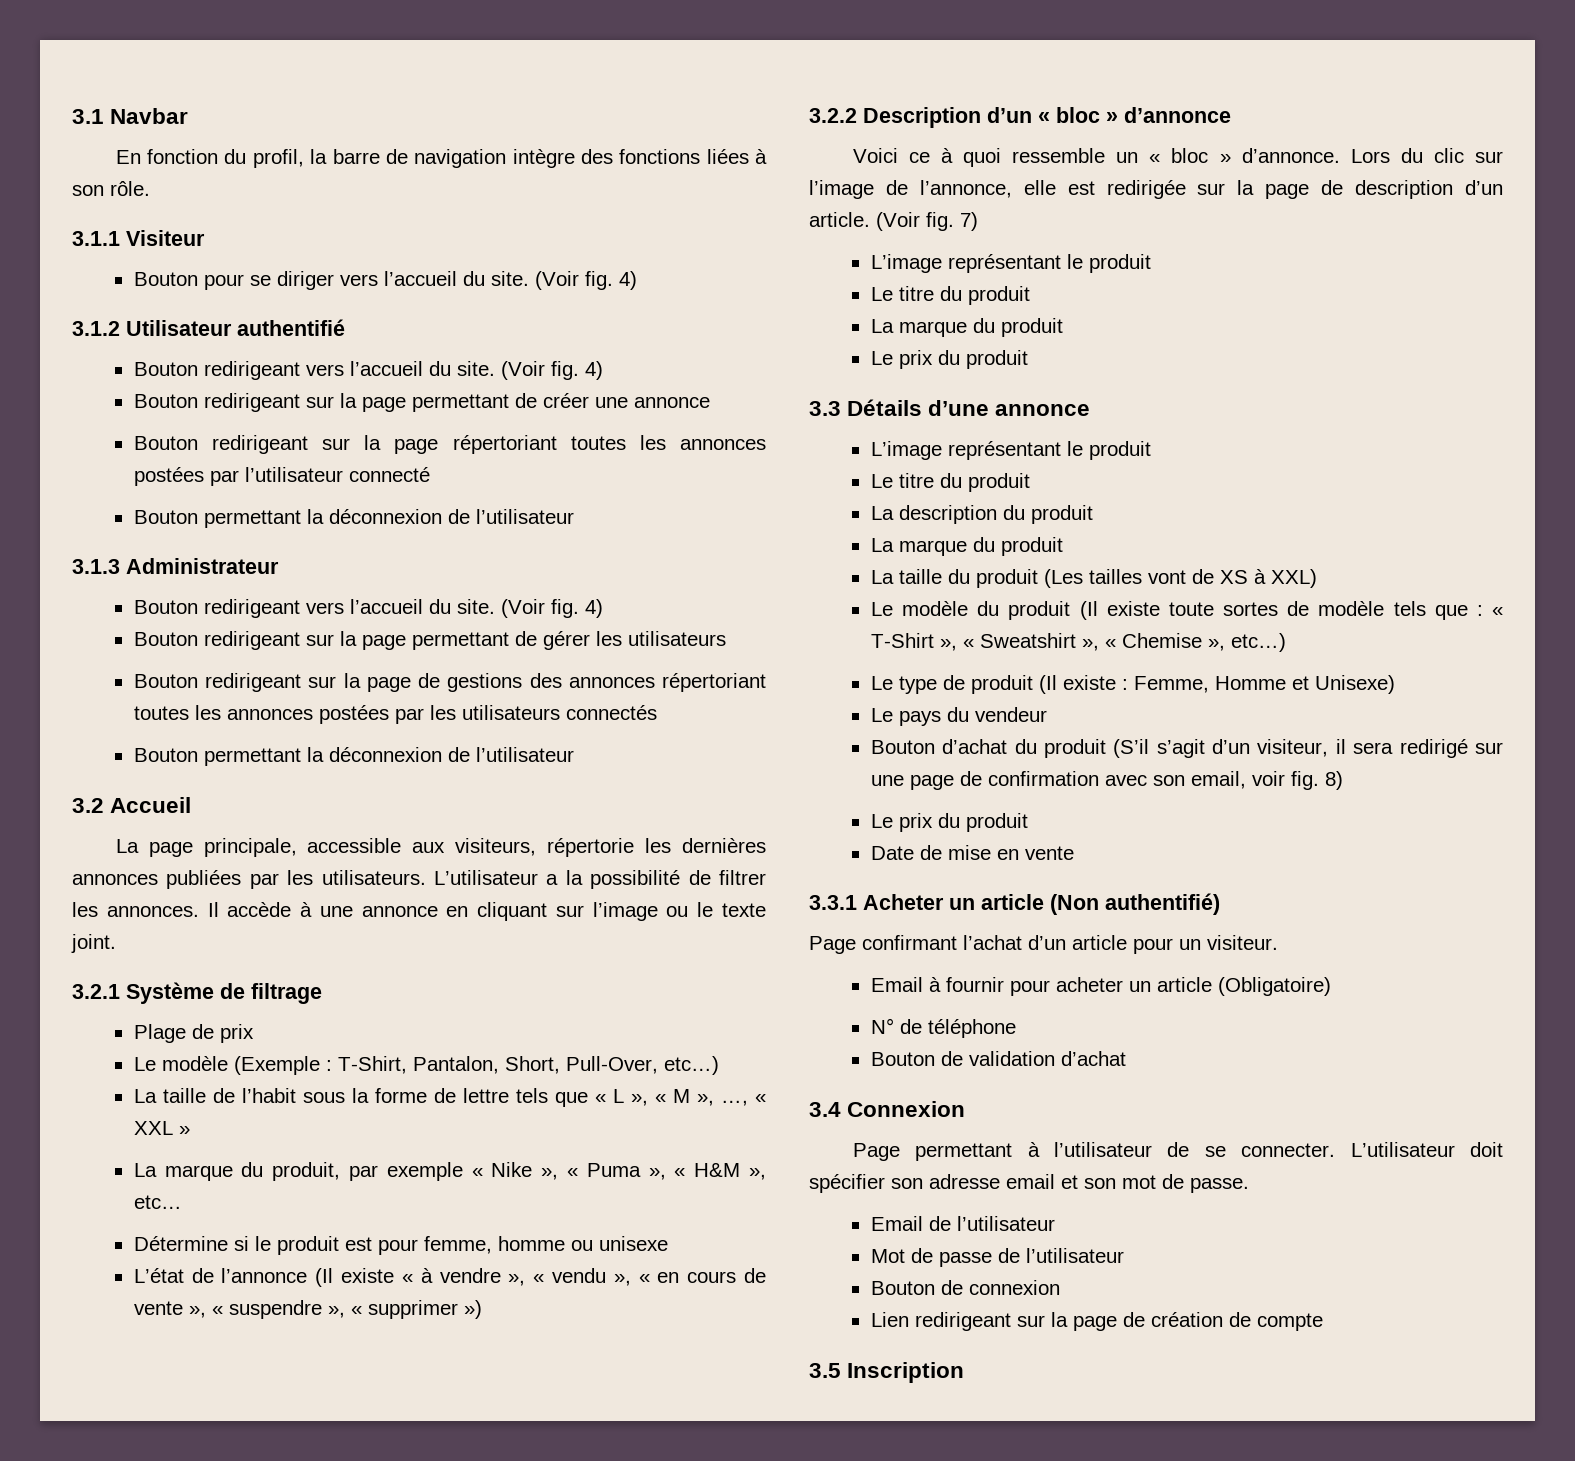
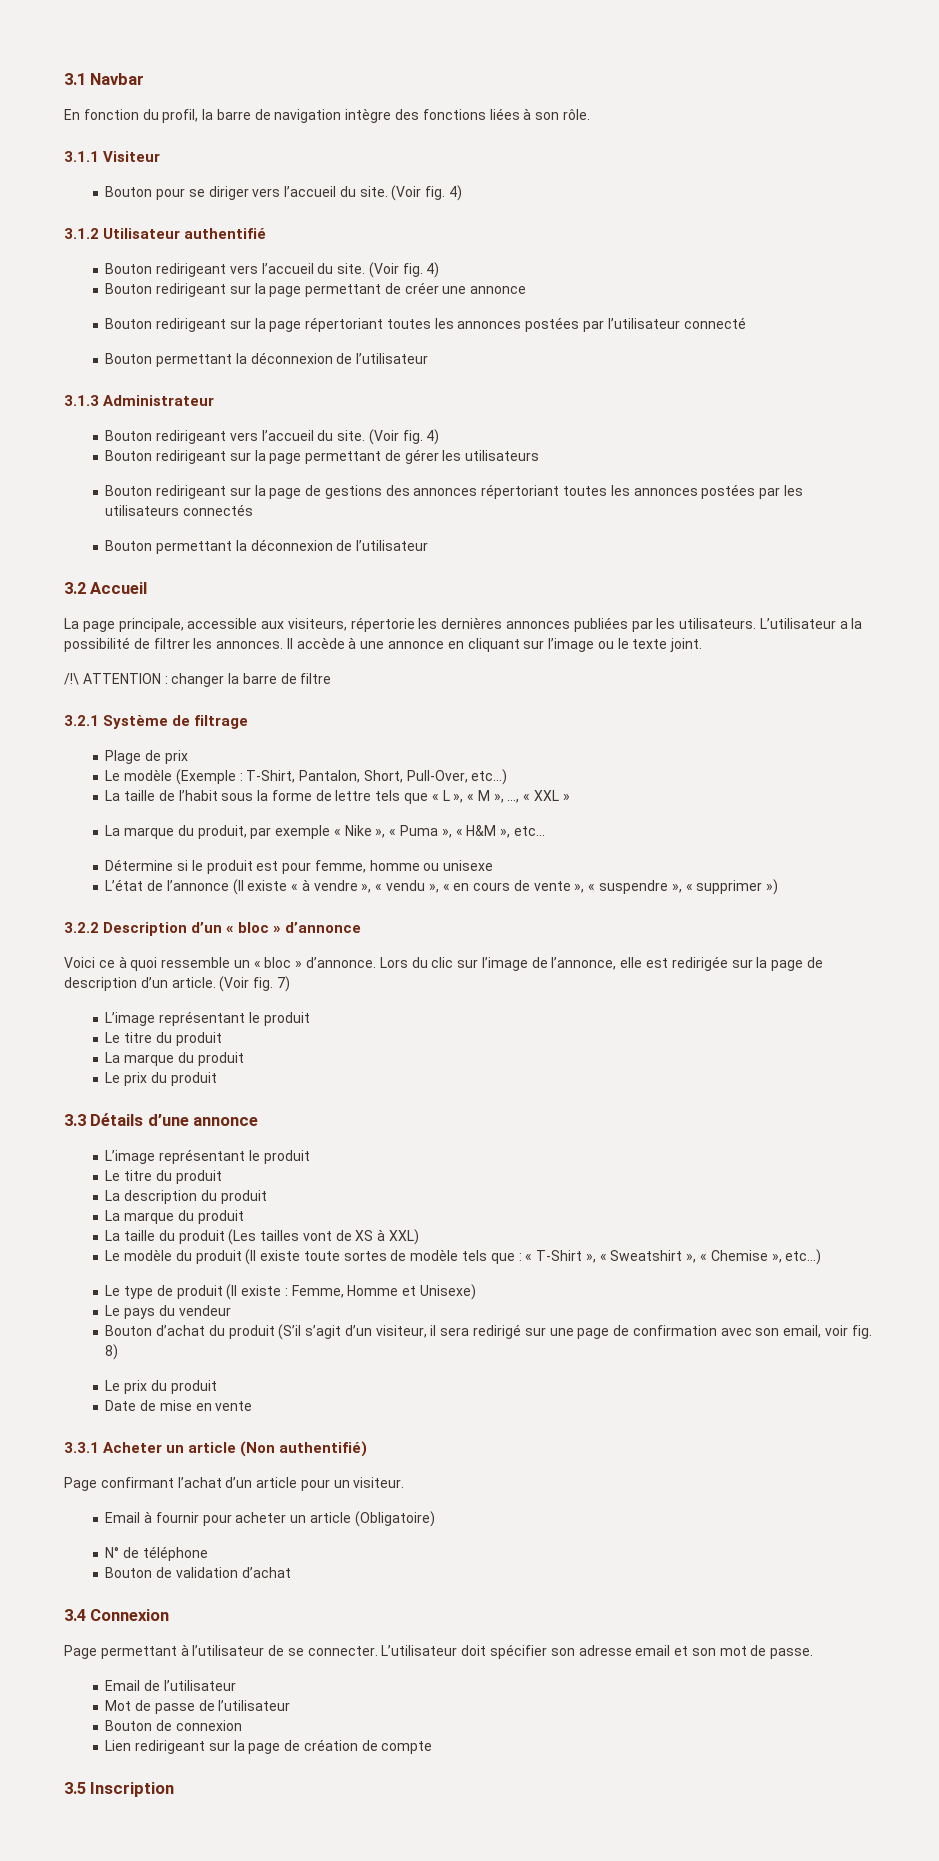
+ /!\ ATTENTION : changer la barre de filtre

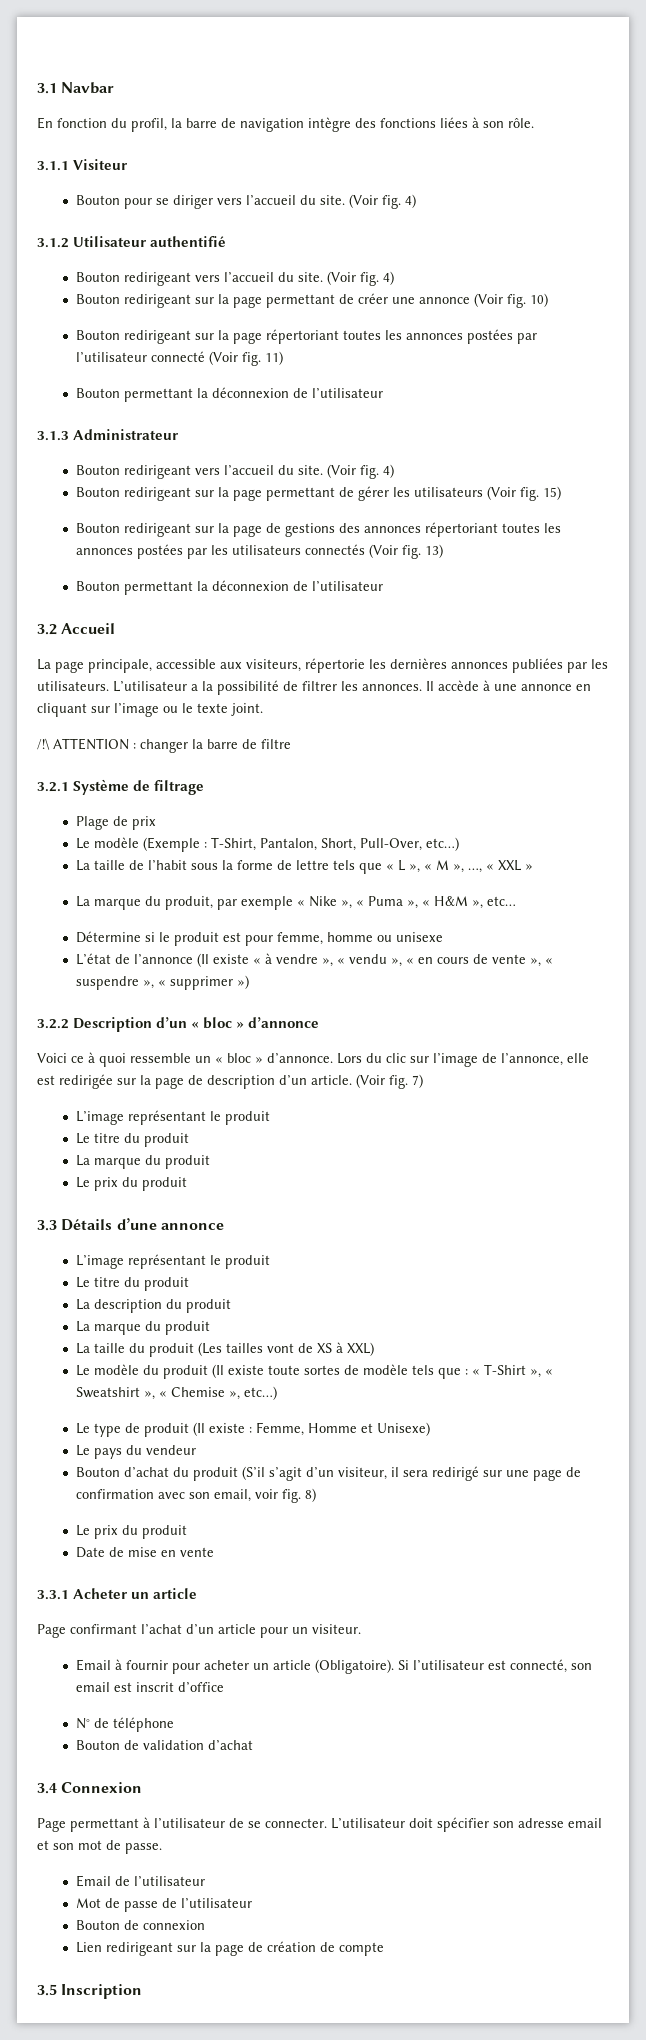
- Bouton redirigeant sur la page permettant de créer une annonce
+ Bouton redirigeant sur la page permettant de créer une annonce (Voir fig. 10)
- Bouton redirigeant sur la page répertoriant toutes les annonces postées par l’utilisateur connecté
+ Bouton redirigeant sur la page répertoriant toutes les annonces postées par l’utilisateur connecté (Voir fig. 11)
- Bouton redirigeant sur la page permettant de gérer les utilisateurs
+ Bouton redirigeant sur la page permettant de gérer les utilisateurs (Voir fig. 15)
- Bouton redirigeant sur la page de gestions des annonces répertoriant toutes les annonces postées par les utilisateurs connectés
+ Bouton redirigeant sur la page de gestions des annonces répertoriant toutes les annonces postées par les utilisateurs connectés (Voir fig. 13)
- 3.3.1 Acheter un article (Non authentifié)
+ 3.3.1 Acheter un article
- Email à fournir pour acheter un article (Obligatoire)
+ Email à fournir pour acheter un article (Obligatoire). Si l’utilisateur est connecté, son email est inscrit d’office

